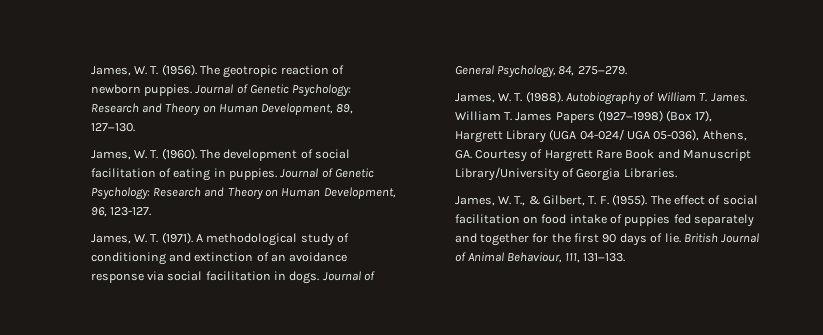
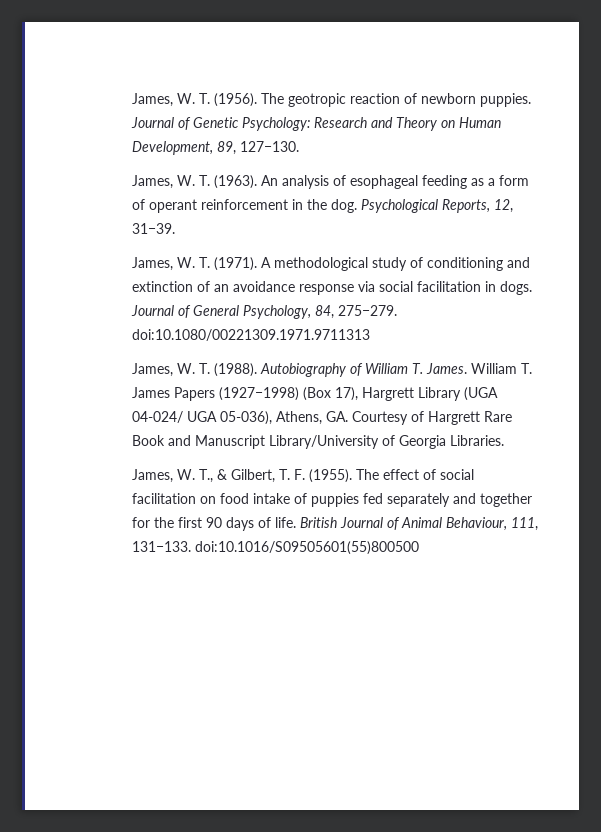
- James, W. T. (1960). The development of social facilitation of eating in puppies. Journal of Genetic Psychology: Research and Theory on Human Development, 96, 123-127.
+ James, W. T. (1963). An analysis of esophageal feeding as a form of operant reinforcement in the dog. Psychological Reports, 12, 31−39.
- Journal of General Psychology, 84, 275−279.
+ Journal of General Psychology, 84, 275−279. doi:10.1080/00221309.1971.9711313
- The effect of social facilitation on food intake of puppies fed separately and together for the first 90 days of lie.
+ The effect of social facilitation on food intake of puppies fed separately and together for the first 90 days of life.
- British Journal of Animal Behaviour, 111, 131−133.
+ British Journal of Animal Behaviour, 111, 131−133. doi:10.1016/S09505601(55)800500

